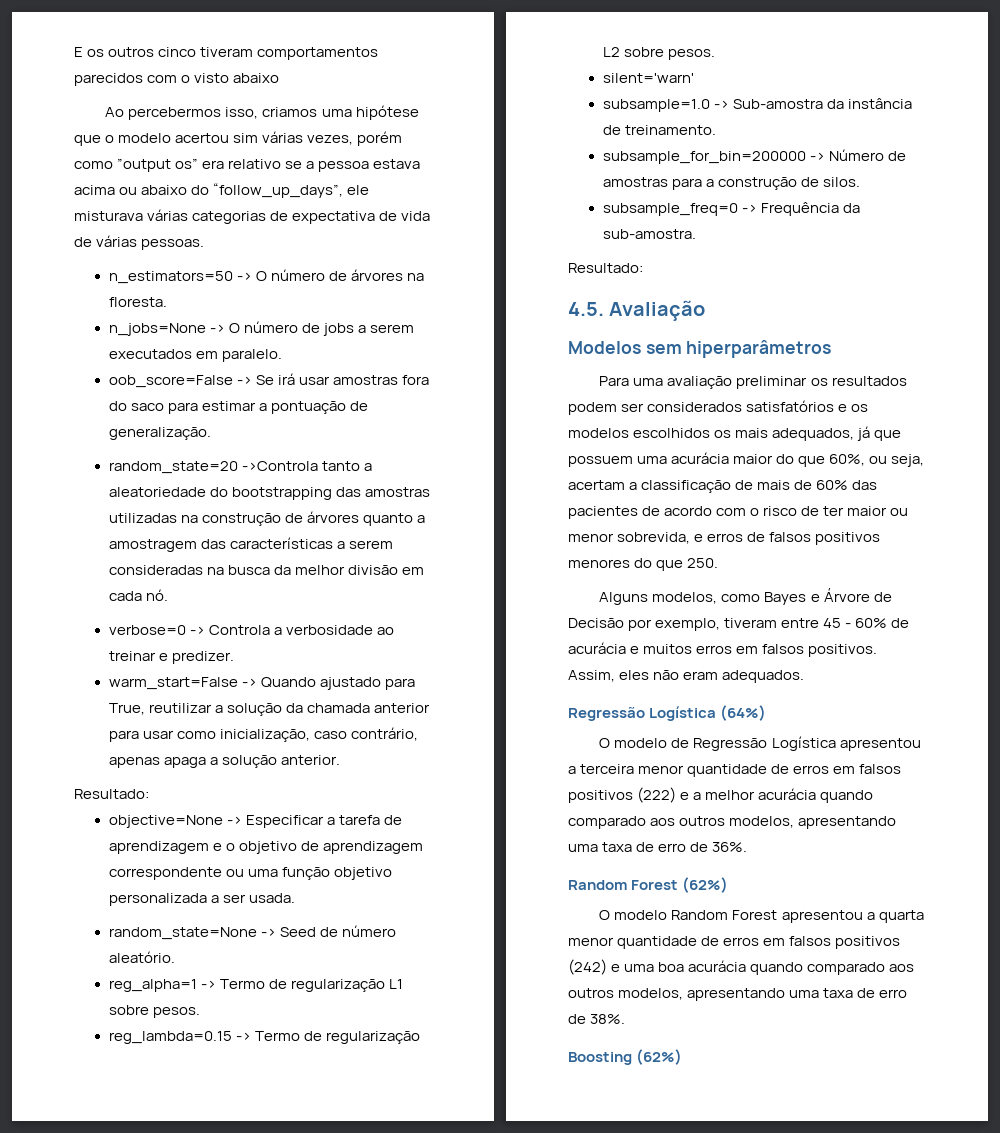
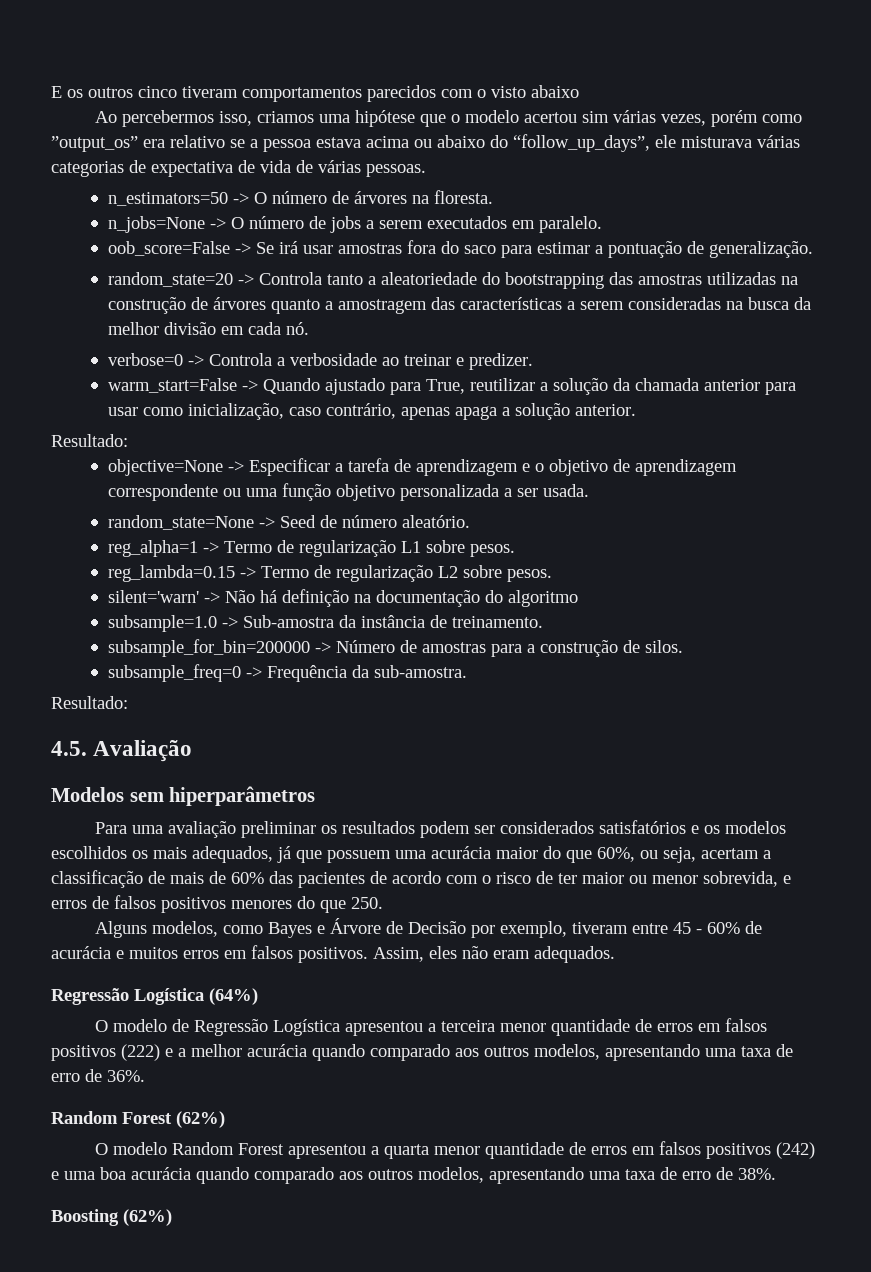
- Ao percebermos isso, criamos uma hipótese que o modelo acertou sim várias vezes, porém como ”output os” era relativo se a pessoa estava acima ou abaixo do “follow_up_days”, ele misturava várias categorias de expectativa de vida de várias pessoas.
+ Ao percebermos isso, criamos uma hipótese que o modelo acertou sim várias vezes, porém como ”output_os” era relativo se a pessoa estava acima ou abaixo do “follow_up_days”, ele misturava várias categorias de expectativa de vida de várias pessoas.
- random_state=20 ->Controla tanto a aleatoriedade do bootstrapping das amostras utilizadas na construção de árvores quanto a amostragem das características a serem consideradas na busca da melhor divisão em cada nó.
+ random_state=20 -> Controla tanto a aleatoriedade do bootstrapping das amostras utilizadas na construção de árvores quanto a amostragem das características a serem consideradas na busca da melhor divisão em cada nó.
- silent='warn'
+ silent='warn' -> Não há definição na documentação do algoritmo

